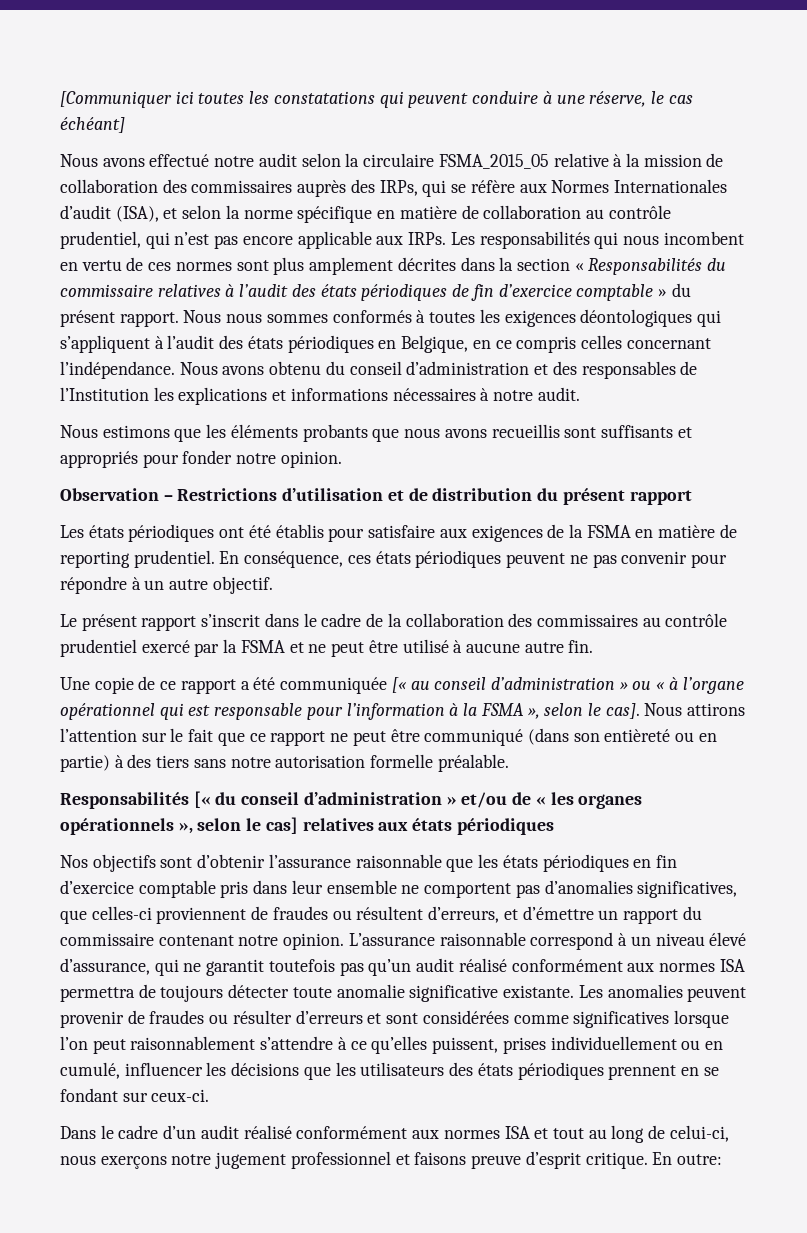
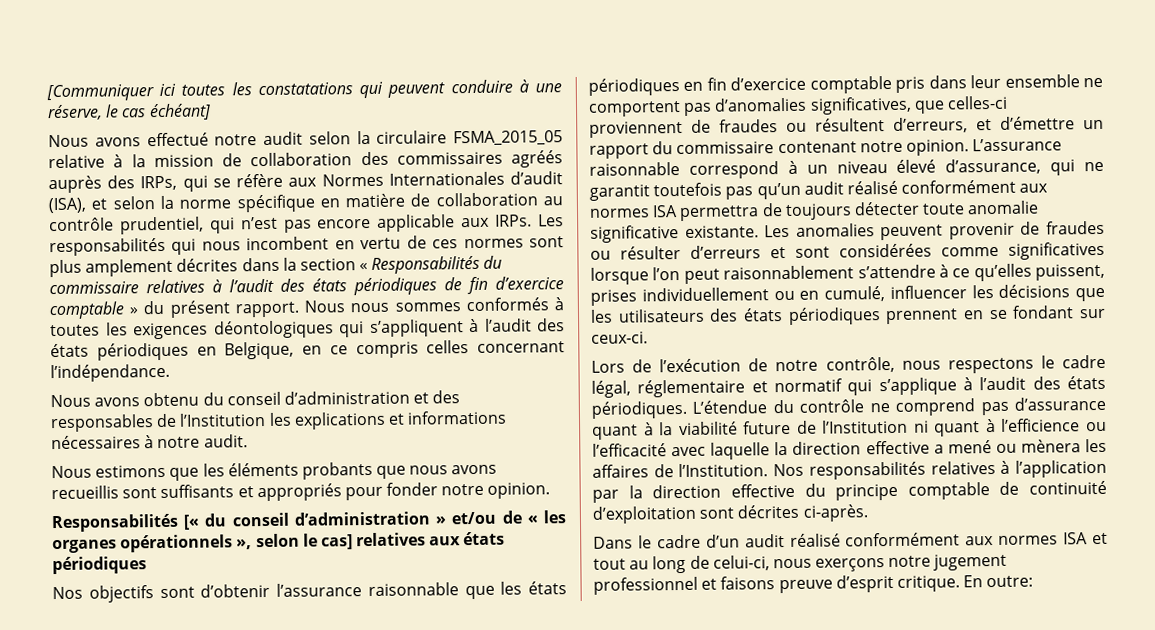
- Nous avons effectué notre audit selon la circulaire FSMA_2015_05 relative à la mission de collaboration des commissaires auprès des IRPs, qui se réfère aux Normes Internationales d’audit (ISA), et selon la norme spécifique en matière de collaboration au contrôle prudentiel, qui n’est pas encore applicable aux IRPs.
+ Nous avons effectué notre audit selon la circulaire FSMA_2015_05 relative à la mission de collaboration des commissaires agréés auprès des IRPs, qui se réfère aux Normes Internationales d’audit (ISA), et selon la norme spécifique en matière de collaboration au contrôle prudentiel, qui n’est pas encore applicable aux IRPs.
- Nous nous sommes conformés à toutes les exigences déontologiques qui s’appliquent à l’audit des états périodiques en Belgique, en ce compris celles concernant l’indépendance. Nous avons obtenu du conseil d’administration et des responsables de l’Institution les explications et informations nécessaires à notre audit.
+ Nous nous sommes conformés à toutes les exigences déontologiques qui s’appliquent à l’audit des états périodiques en Belgique, en ce compris celles concernant l’indépendance.
+ Nous avons obtenu du conseil d’administration et des responsables de l’Institution les explications et informations nécessaires à notre audit.
- Observation – Restrictions d’utilisation et de distribution du présent rapport
- Les états périodiques ont été établis pour satisfaire aux exigences de la FSMA en matière de reporting prudentiel. En conséquence, ces états périodiques peuvent ne pas convenir pour répondre à un autre objectif.
- Le présent rapport s’inscrit dans le cadre de la collaboration des commissaires au contrôle prudentiel exercé par la FSMA et ne peut être utilisé à aucune autre fin.
- Une copie de ce rapport a été communiquée [« au conseil d’administration » ou « à l’organe opérationnel qui est responsable pour l’information à la FSMA », selon le cas]. Nous attirons l’attention sur le fait que ce rapport ne peut être communiqué (dans son entièreté ou en partie) à des tiers sans notre autorisation formelle préalable.
+ Lors de l’exécution de notre contrôle, nous respectons le cadre légal, réglementaire et normatif qui s’applique à l’audit des états périodiques. L’étendue du contrôle ne comprend pas d’assurance quant à la viabilité future de l’Institution ni quant à l’efficience ou l’efficacité avec laquelle la direction effective a mené ou mènera les affaires de l’Institution. Nos responsabilités relatives à l’application par la direction effective du principe comptable de continuité d’exploitation sont décrites ci-après.

